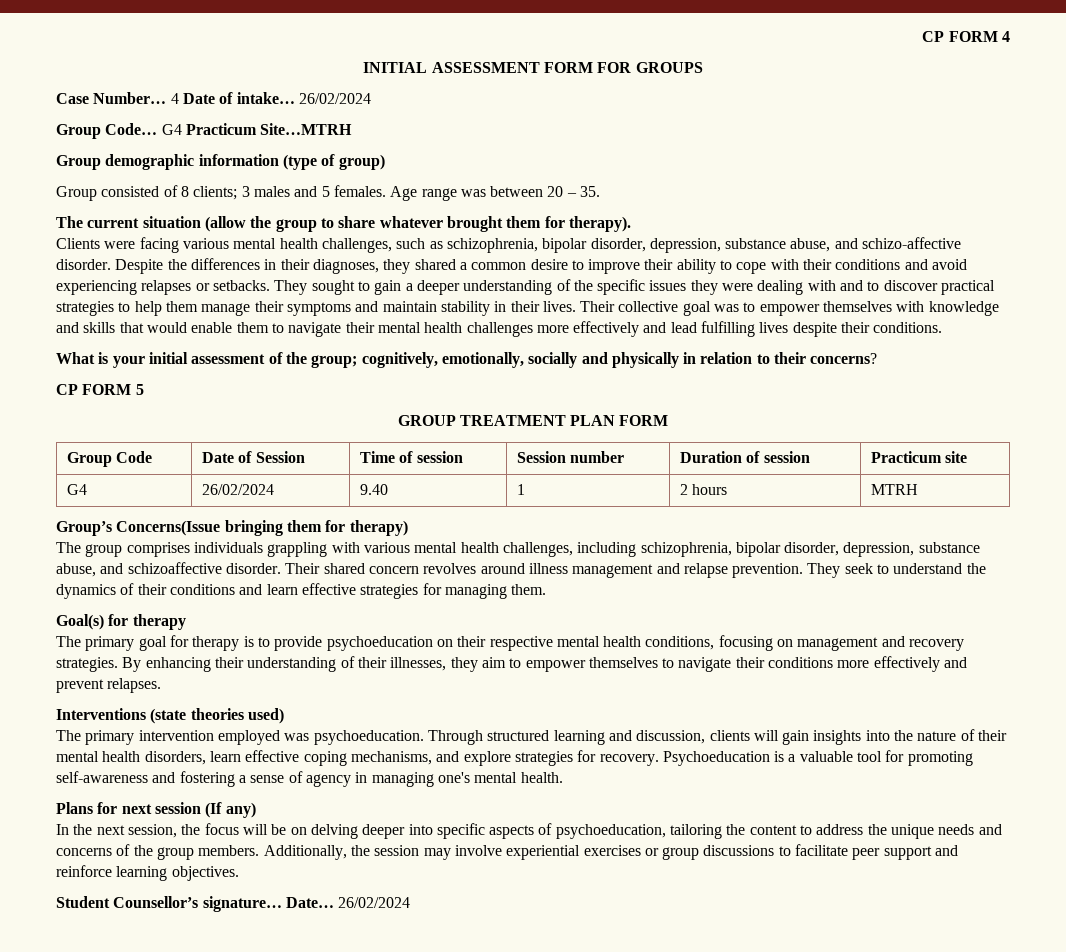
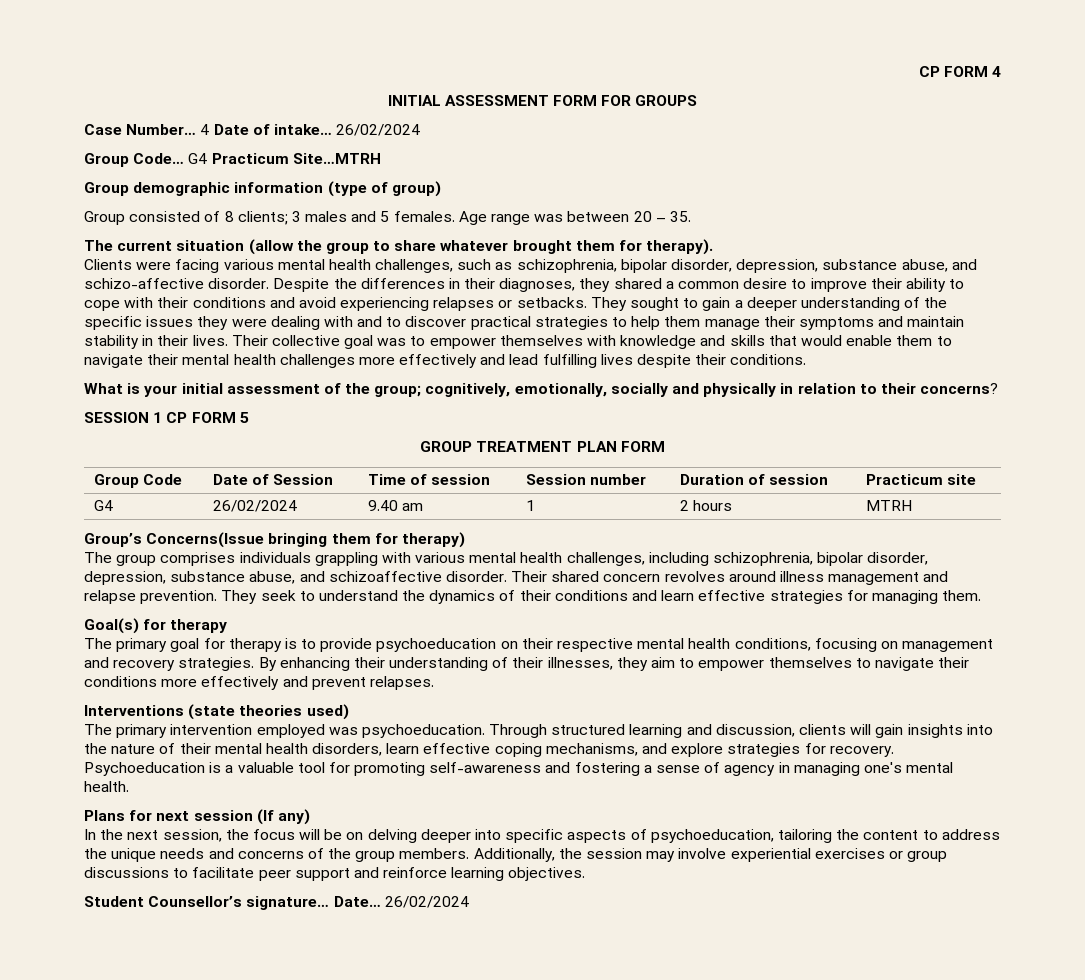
- CP FORM 5
+ SESSION 1 CP FORM 5
- G4 | 26/02/2024 | 9.40 | 1 | 2 hours | MTRH
+ G4 | 26/02/2024 | 9.40 am | 1 | 2 hours | MTRH

